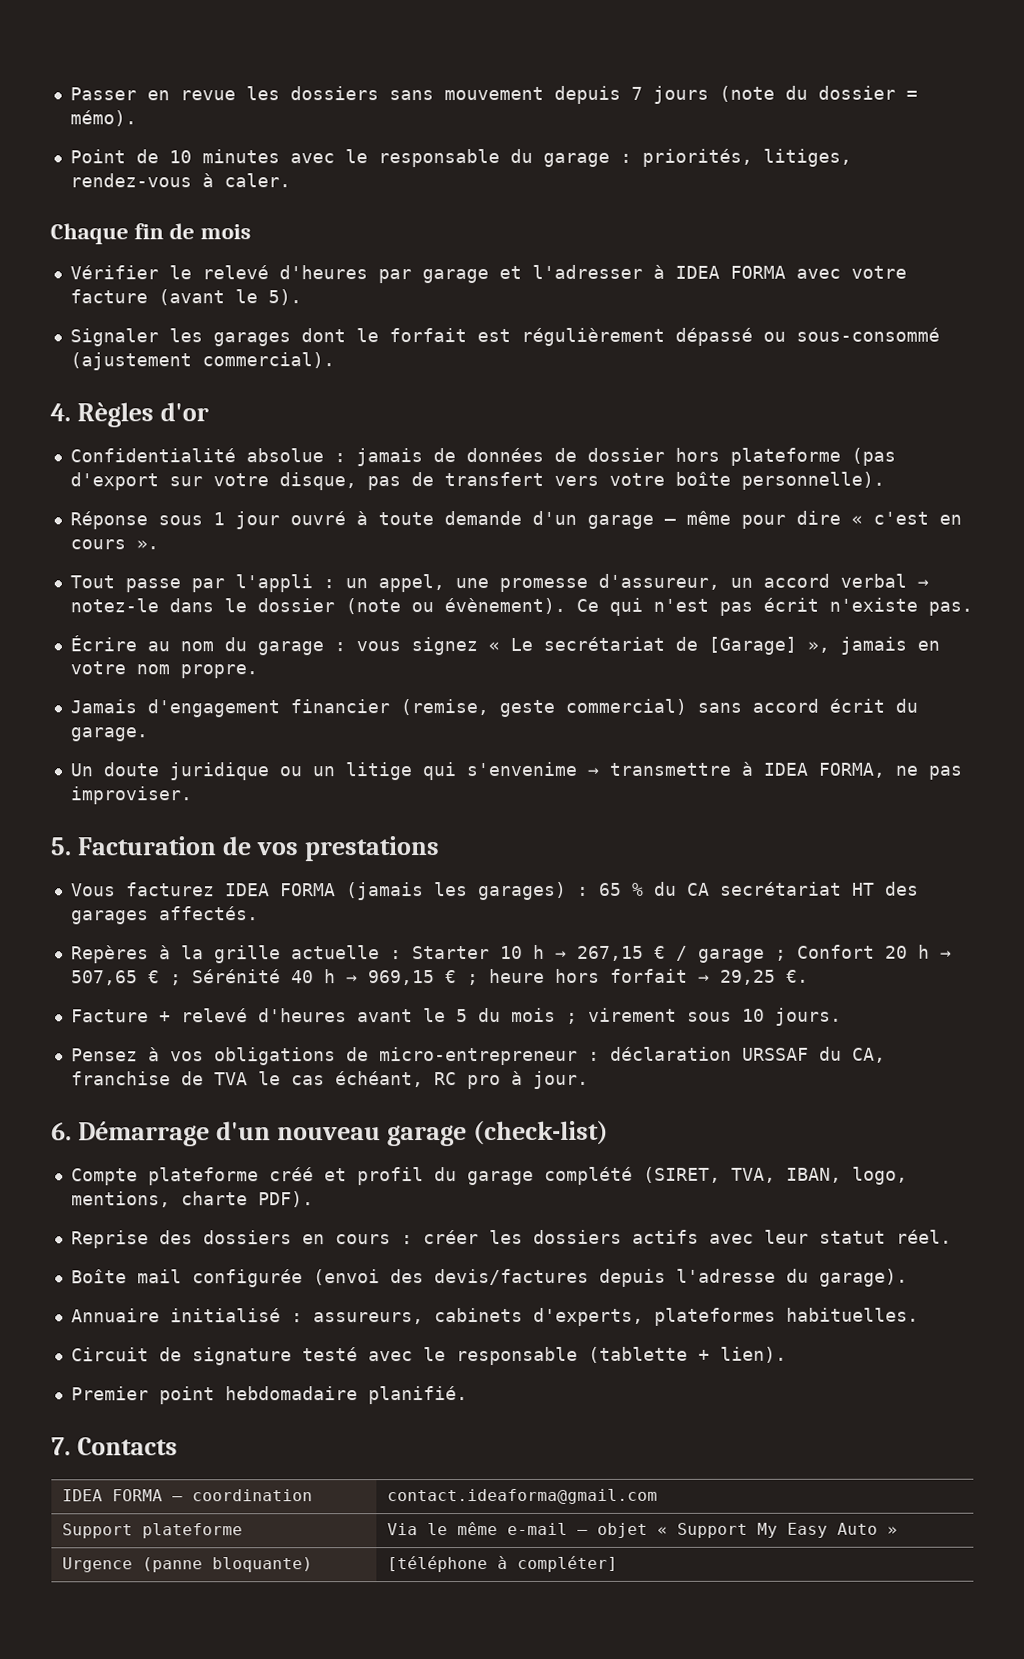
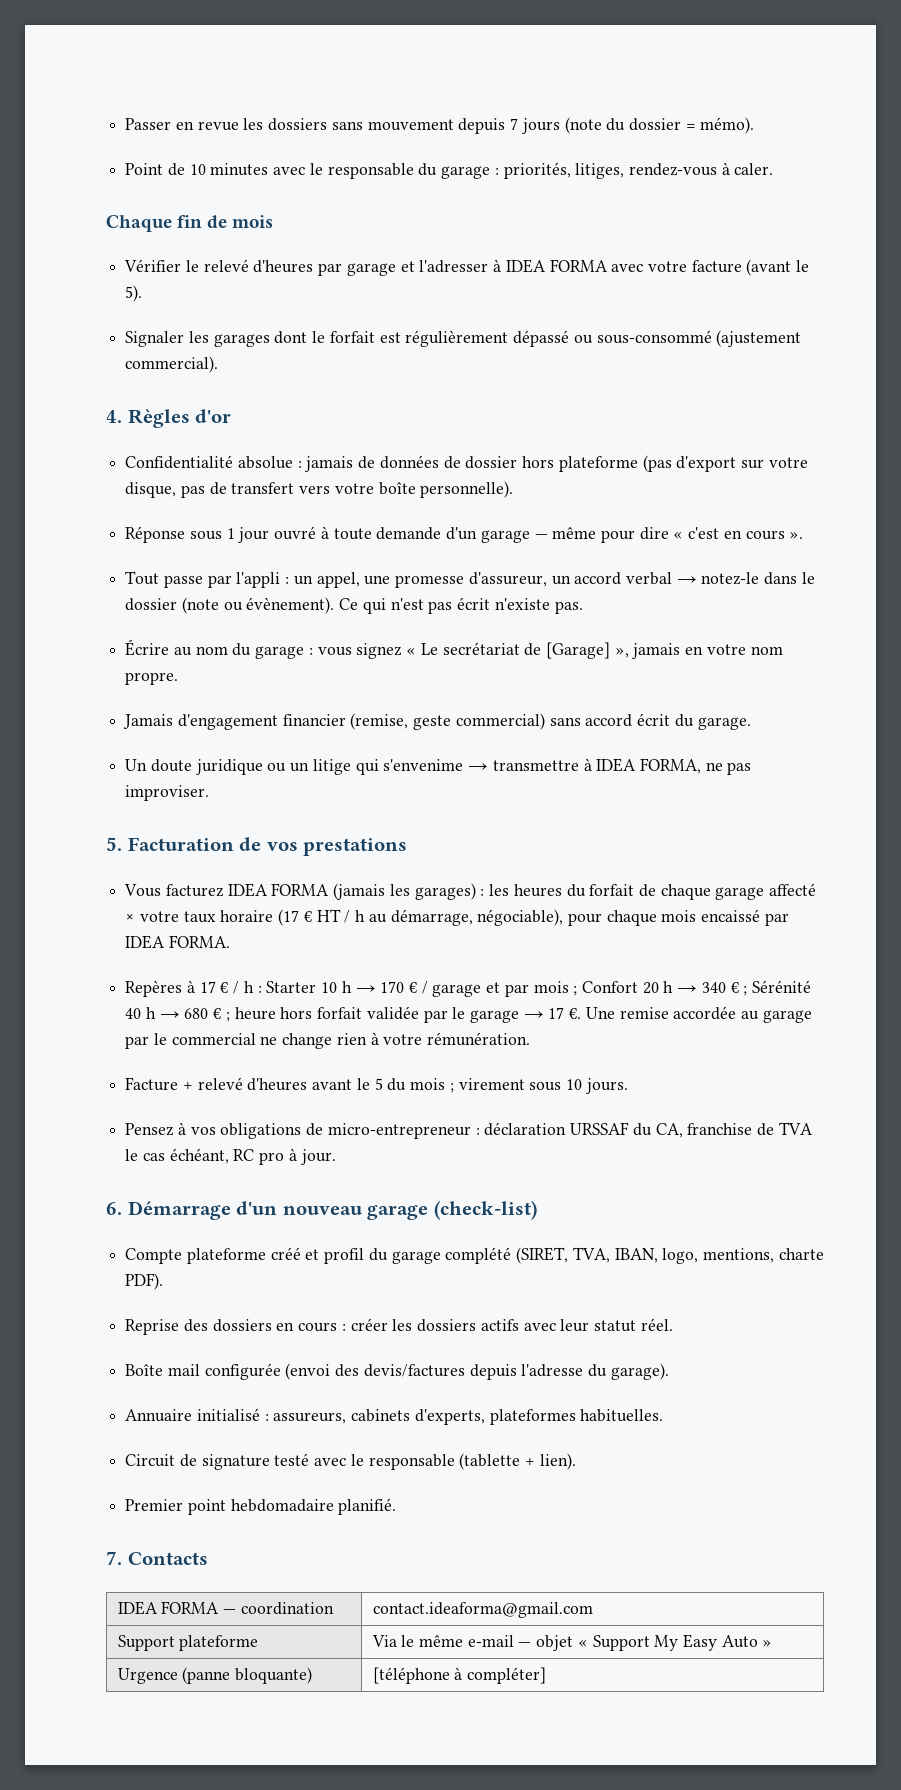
- Vous facturez IDEA FORMA (jamais les garages) : 65 % du CA secrétariat HT des garages affectés.
- Repères à la grille actuelle : Starter 10 h → 267,15 € / garage ; Confort 20 h → 507,65 € ; Sérénité 40 h → 969,15 € ; heure hors forfait → 29,25 €.
+ Vous facturez IDEA FORMA (jamais les garages) : les heures du forfait de chaque garage affecté × votre taux horaire (17 € HT / h au démarrage, négociable), pour chaque mois encaissé par IDEA FORMA.
+ Repères à 17 € / h : Starter 10 h → 170 € / garage et par mois ; Confort 20 h → 340 € ; Sérénité 40 h → 680 € ; heure hors forfait validée par le garage → 17 €. Une remise accordée au garage par le commercial ne change rien à votre rémunération.

